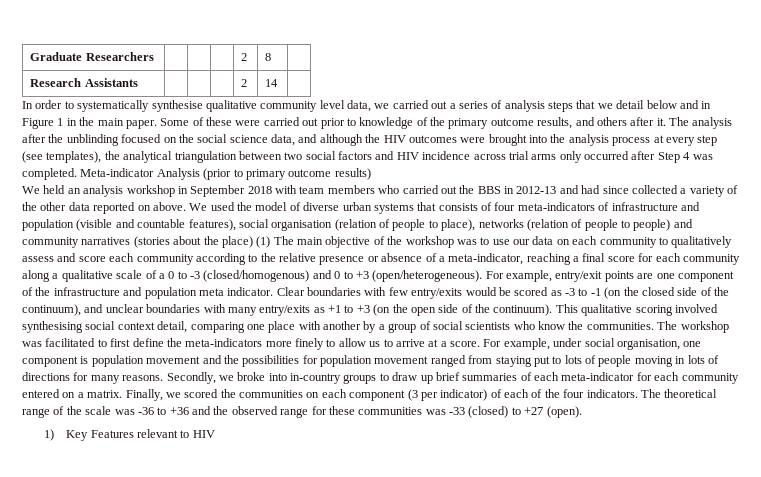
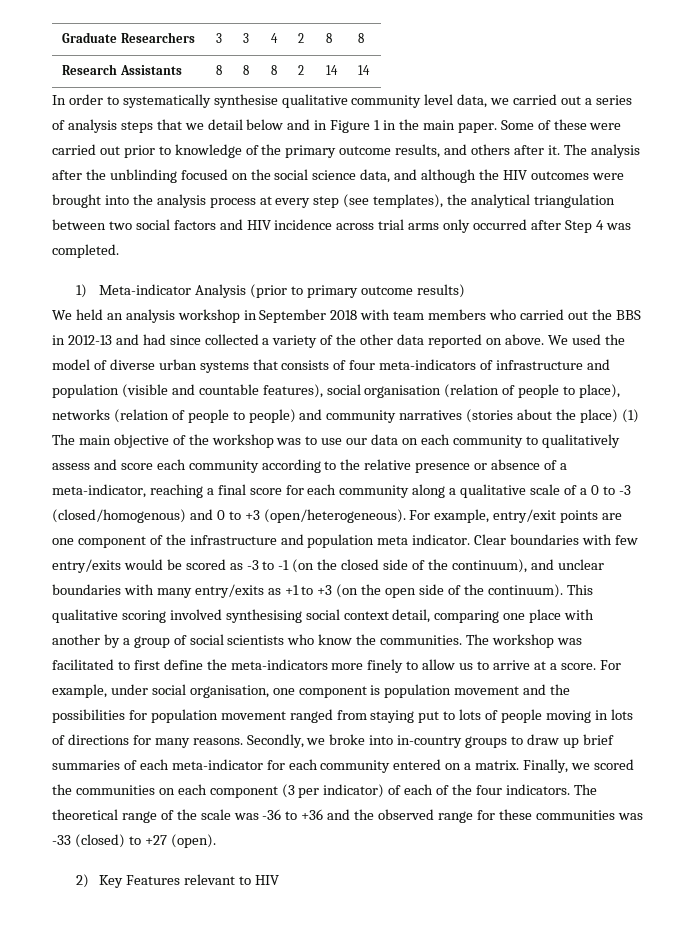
- Graduate Researchers | | | | 2 | 8 |
+ Graduate Researchers | 3 | 3 | 4 | 2 | 8 | 8
- Research Assistants | | | | 2 | 14 |
+ Research Assistants | 8 | 8 | 8 | 2 | 14 | 14
- The analysis after the unblinding focused on the social science data, and although the HIV outcomes were brought into the analysis process at every step (see templates), the analytical triangulation between two social factors and HIV incidence across trial arms only occurred after Step 4 was completed. Meta-indicator Analysis (prior to primary outcome results)
+ The analysis after the unblinding focused on the social science data, and although the HIV outcomes were brought into the analysis process at every step (see templates), the analytical triangulation between two social factors and HIV incidence across trial arms only occurred after Step 4 was completed.
+ 1) Meta-indicator Analysis (prior to primary outcome results)
- 1) Key Features relevant to HIV
+ 2) Key Features relevant to HIV

